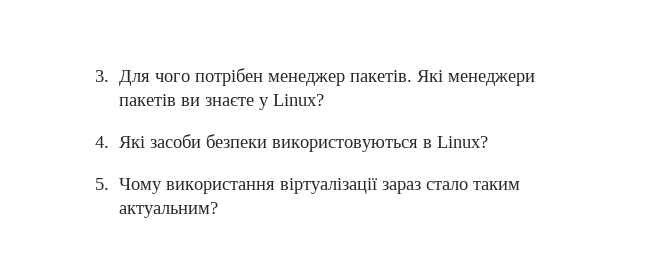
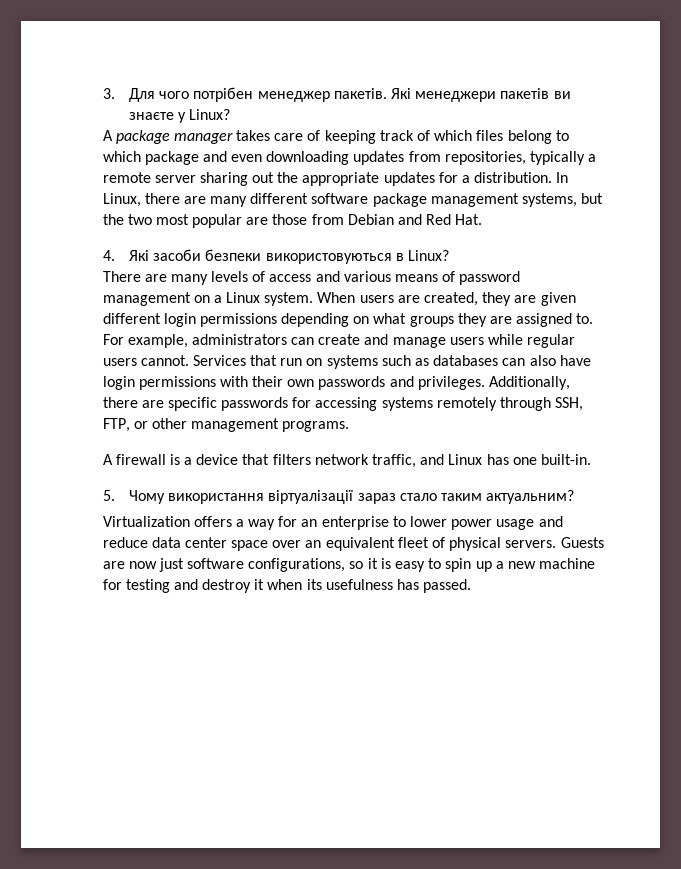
+ A package manager takes care of keeping track of which files belong to which package and even downloading updates from repositories, typically a remote server sharing out the appropriate updates for a distribution. In Linux, there are many different software package management systems, but the two most popular are those from Debian and Red Hat.
+ There are many levels of access and various means of password management on a Linux system. When users are created, they are given different login permissions depending on what groups they are assigned to. For example, administrators can create and manage users while regular users cannot. Services that run on systems such as databases can also have login permissions with their own passwords and privileges. Additionally, there are specific passwords for accessing systems remotely through SSH, FTP, or other management programs.
+ A firewall is a device that filters network traffic, and Linux has one built-in.
+ Virtualization offers a way for an enterprise to lower power usage and reduce data center space over an equivalent fleet of physical servers. Guests are now just software configurations, so it is easy to spin up a new machine for testing and destroy it when its usefulness has passed.

